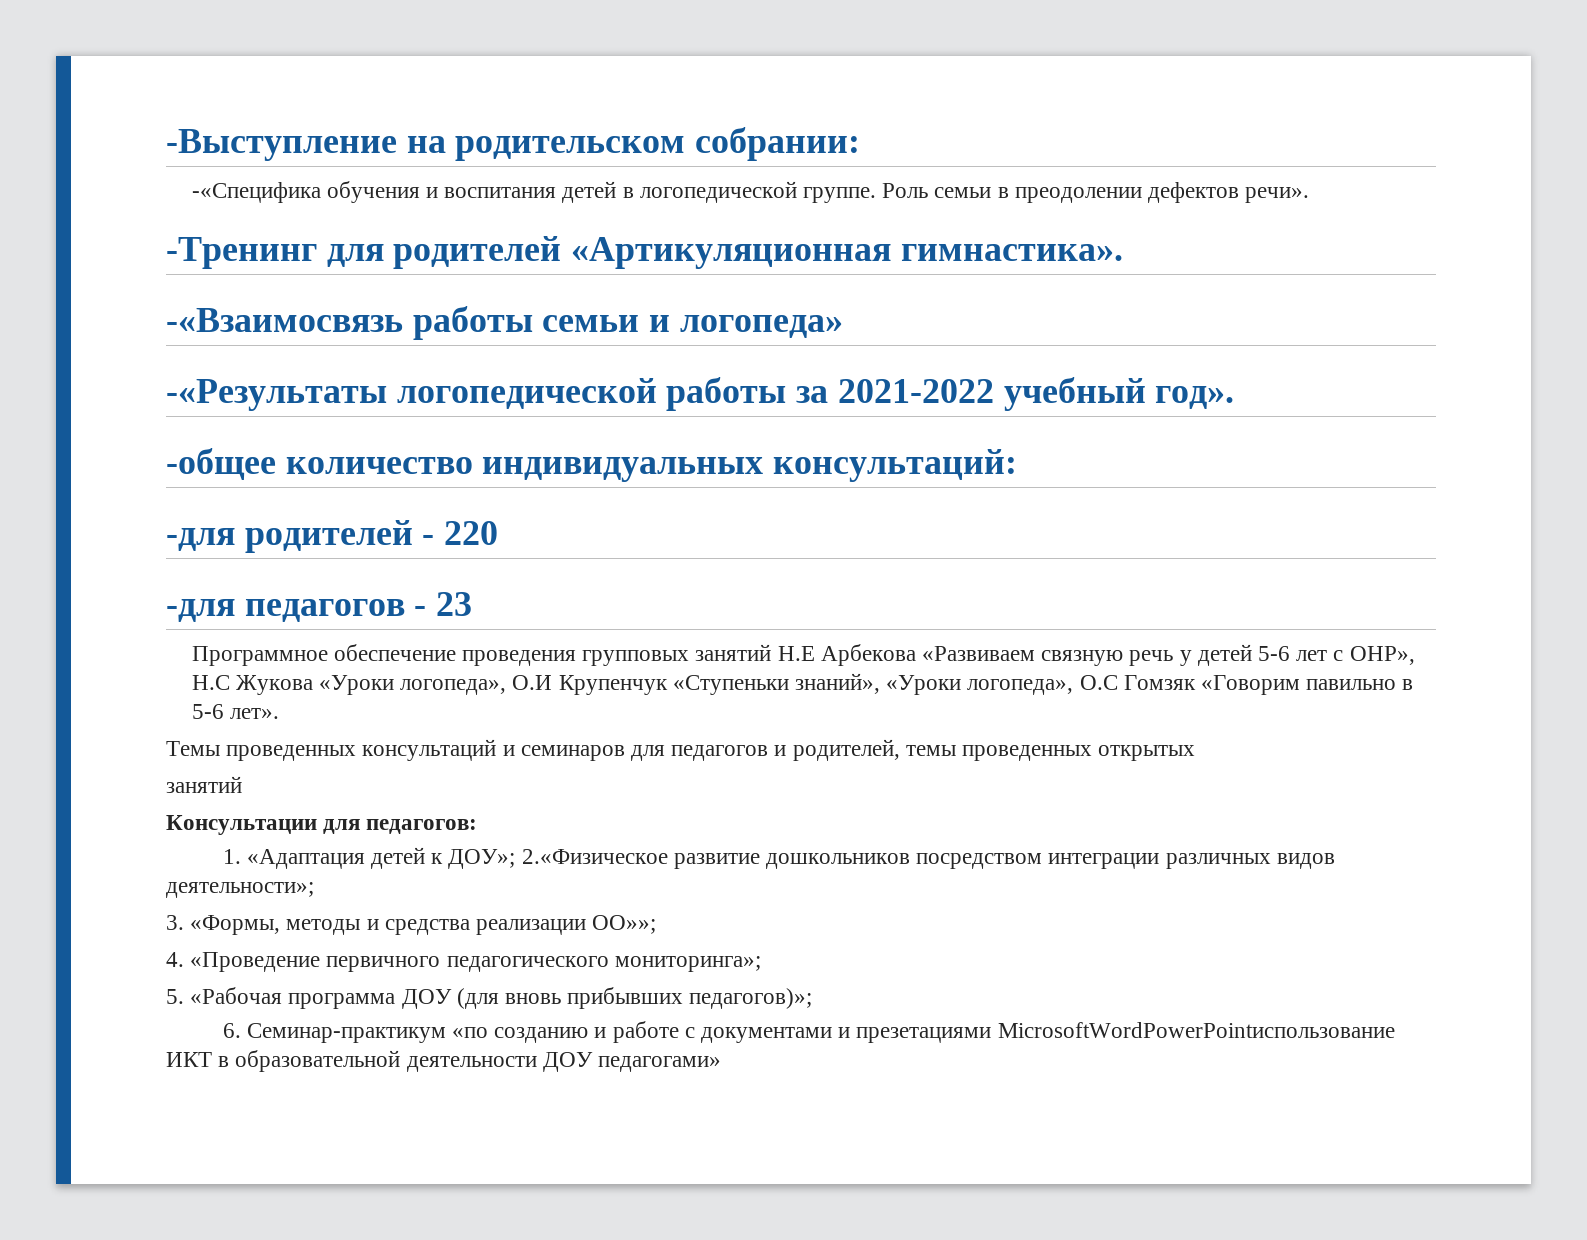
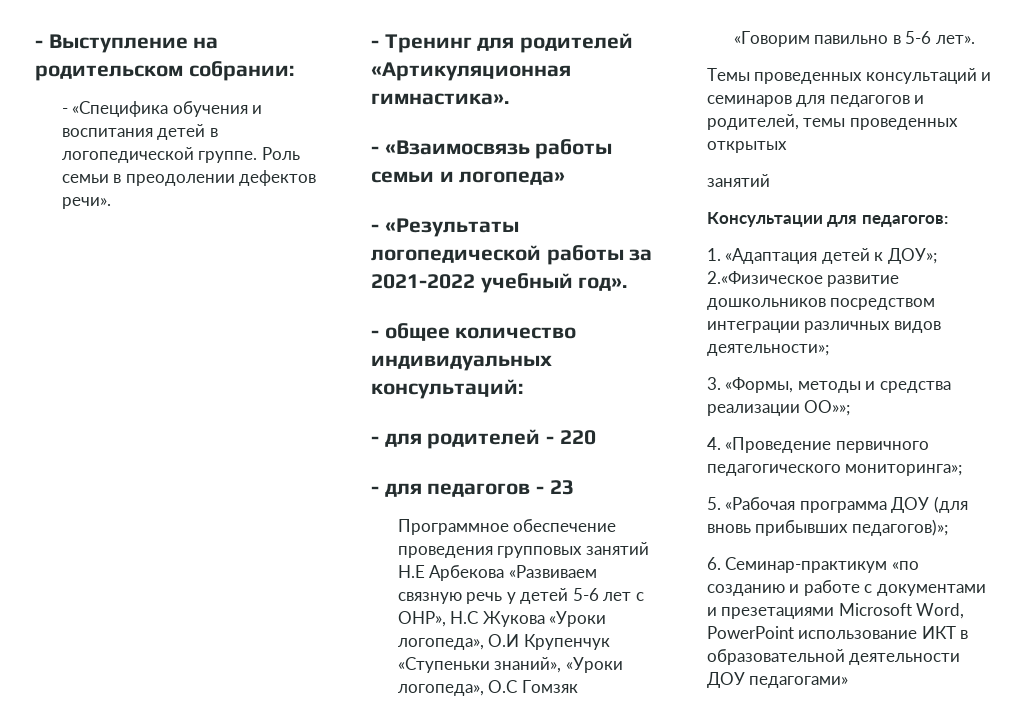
- -Выступление на родительском собрании:
+ - Выступление на родительском собрании:
- -«Специфика обучения и воспитания детей в логопедической группе.
+ - «Специфика обучения и воспитания детей в логопедической группе.
- -Тренинг для родителей «Артикуляционная гимнастика».
+ - Тренинг для родителей «Артикуляционная гимнастика».
- -«Взаимосвязь работы семьи и логопеда»
+ - «Взаимосвязь работы семьи и логопеда»
- -«Результаты логопедической работы за 2021-2022 учебный год».
+ - «Результаты логопедической работы за 2021-2022 учебный год».
- -общее количество индивидуальных консультаций:
+ - общее количество индивидуальных консультаций:
- -для родителей - 220
+ - для родителей - 220
- -для педагогов - 23
+ - для педагогов - 23
- 6. Семинар-практикум «по созданию и работе с документами и презетациями MicrosoftWordPowerPointиспользование ИКТ в образовательной деятельности ДОУ педагогами»
+ 6. Семинар-практикум «по созданию и работе с документами и презетациями Microsoft Word, PowerPoint использование ИКТ в образовательной деятельности ДОУ педагогами»

